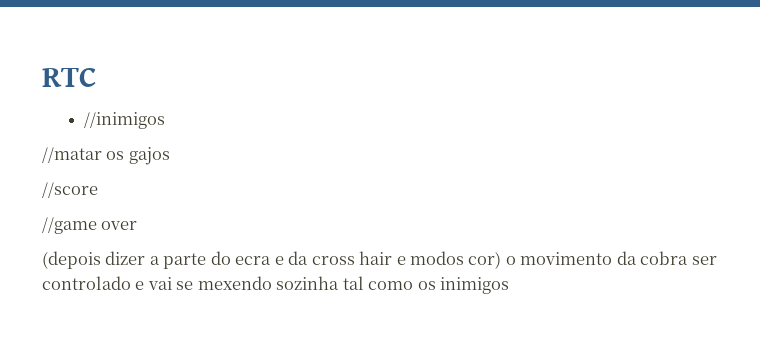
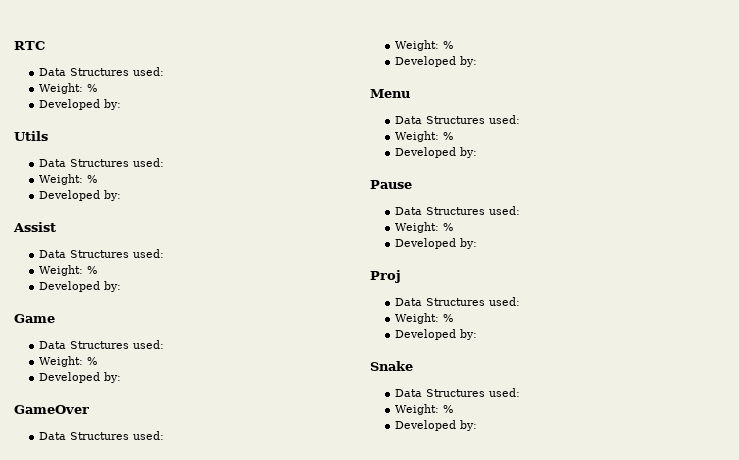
  RTC
- //inimigos
- //matar os gajos
- //score
- //game over
- (depois dizer a parte do ecra e da cross hair e modos cor) o movimento da cobra ser controlado e vai se mexendo sozinha tal como os inimigos
+ Data Structures used:
+ Weight: %
+ Developed by:
+ Utils
+ Data Structures used:
+ Weight: %
+ Developed by:
+ Assist
+ Data Structures used:
+ Weight: %
+ Developed by:
+ Game
+ Data Structures used:
+ Weight: %
+ Developed by:
+ GameOver
+ Data Structures used:
+ Weight: %
+ Developed by:
+ Menu
+ Data Structures used:
+ Weight: %
+ Developed by:
+ Pause
+ Data Structures used:
+ Weight: %
+ Developed by:
+ Proj
+ Data Structures used:
+ Weight: %
+ Developed by:
+ Snake
+ Data Structures used:
+ Weight: %
+ Developed by:

